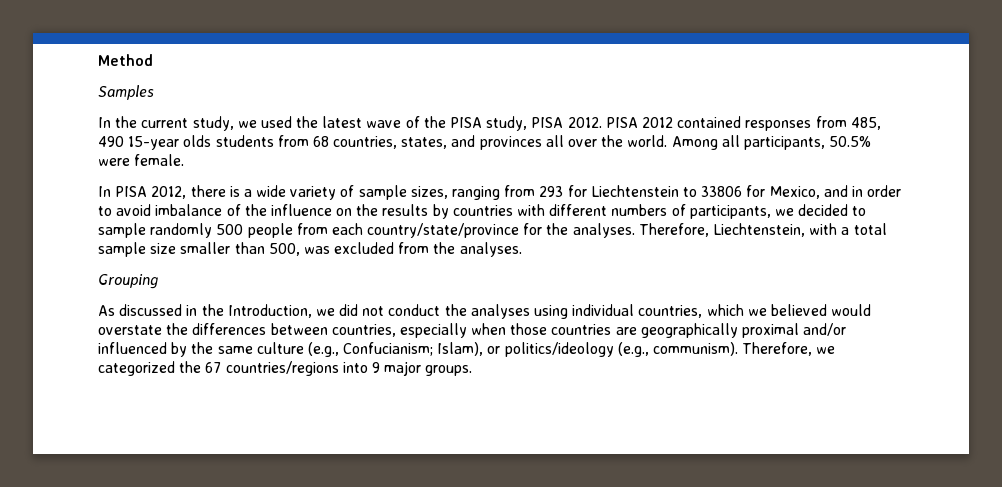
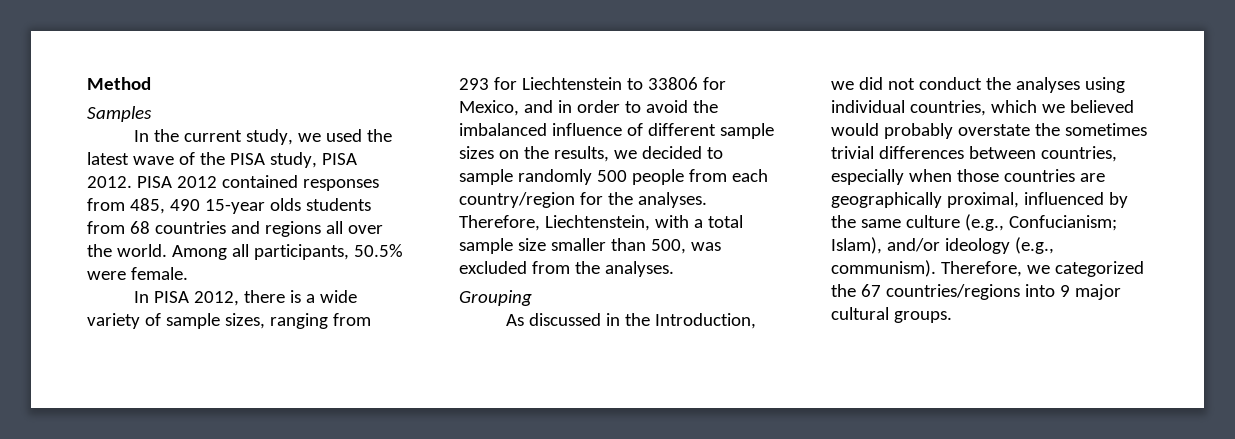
- PISA 2012 contained responses from 485, 490 15-year olds students from 68 countries, states, and provinces all over the world.
+ PISA 2012 contained responses from 485, 490 15-year olds students from 68 countries and regions all over the world.
- In PISA 2012, there is a wide variety of sample sizes, ranging from 293 for Liechtenstein to 33806 for Mexico, and in order to avoid imbalance of the influence on the results by countries with different numbers of participants, we decided to sample randomly 500 people from each country/state/province for the analyses.
+ In PISA 2012, there is a wide variety of sample sizes, ranging from 293 for Liechtenstein to 33806 for Mexico, and in order to avoid the imbalanced influence of different sample sizes on the results, we decided to sample randomly 500 people from each country/region for the analyses.
- As discussed in the Introduction, we did not conduct the analyses using individual countries, which we believed would overstate the differences between countries, especially when those countries are geographically proximal and/or influenced by the same culture (e.g., Confucianism; Islam), or politics/ideology (e.g., communism).
+ As discussed in the Introduction, we did not conduct the analyses using individual countries, which we believed would probably overstate the sometimes trivial differences between countries, especially when those countries are geographically proximal, influenced by the same culture (e.g., Confucianism; Islam), and/or ideology (e.g., communism).
- Therefore, we categorized the 67 countries/regions into 9 major groups.
+ Therefore, we categorized the 67 countries/regions into 9 major cultural groups.

